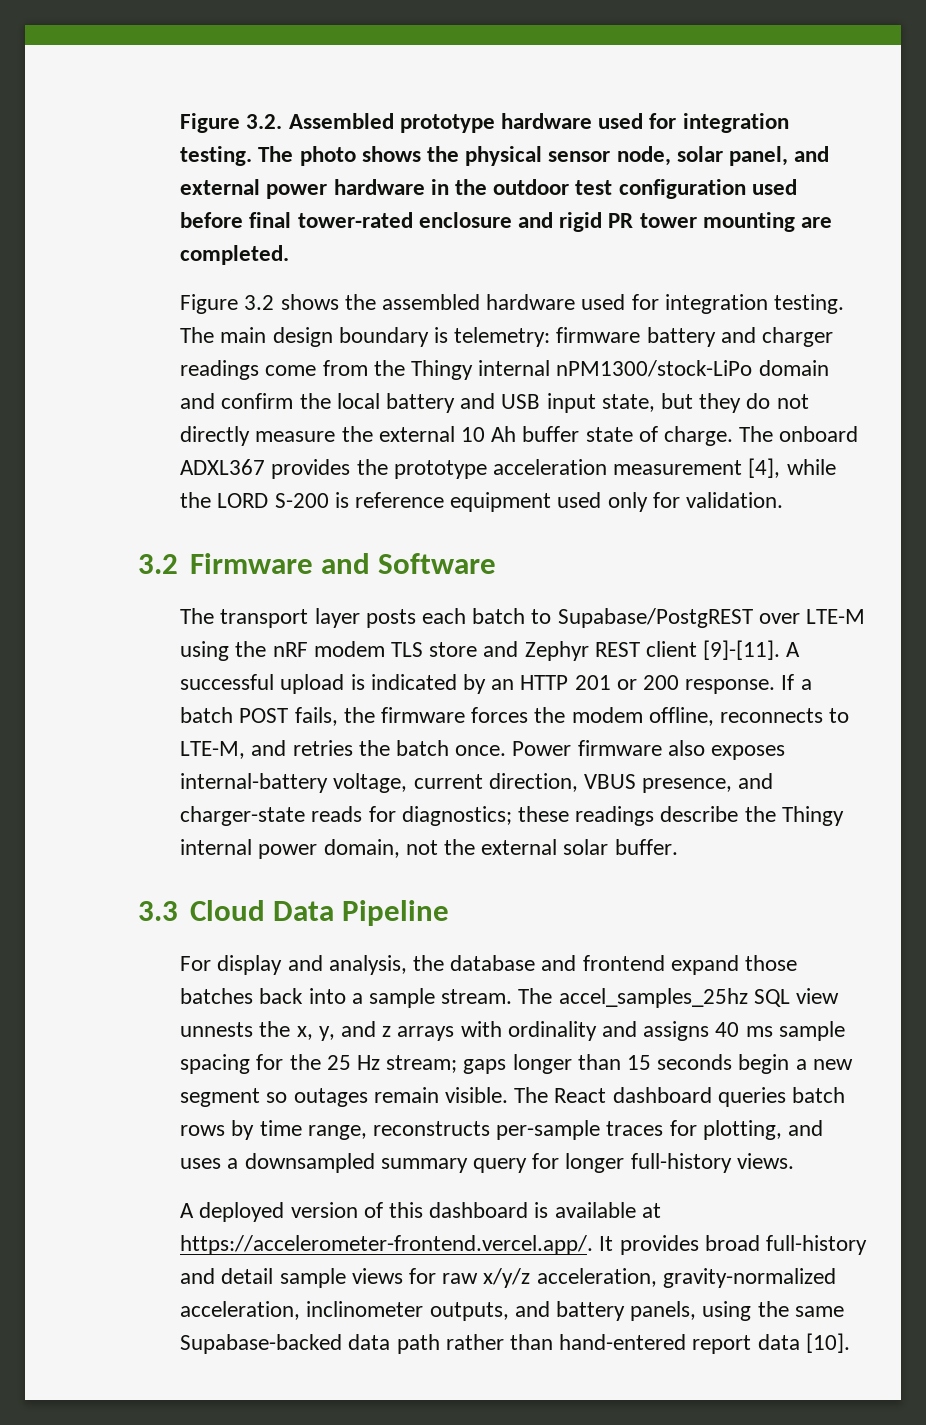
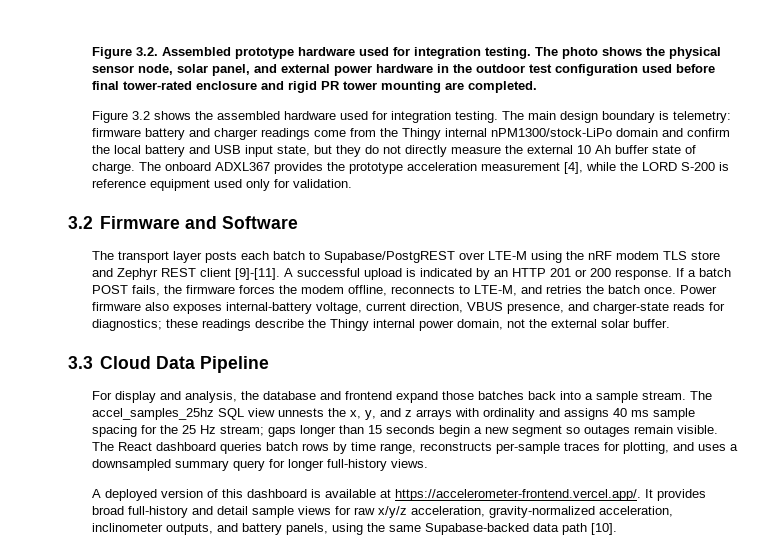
- A deployed version of this dashboard is available at https://accelerometer-frontend.vercel.app/. It provides broad full-history and detail sample views for raw x/y/z acceleration, gravity-normalized acceleration, inclinometer outputs, and battery panels, using the same Supabase-backed data path rather than hand-entered report data [10].
+ A deployed version of this dashboard is available at https://accelerometer-frontend.vercel.app/. It provides broad full-history and detail sample views for raw x/y/z acceleration, gravity-normalized acceleration, inclinometer outputs, and battery panels, using the same Supabase-backed data path [10].

